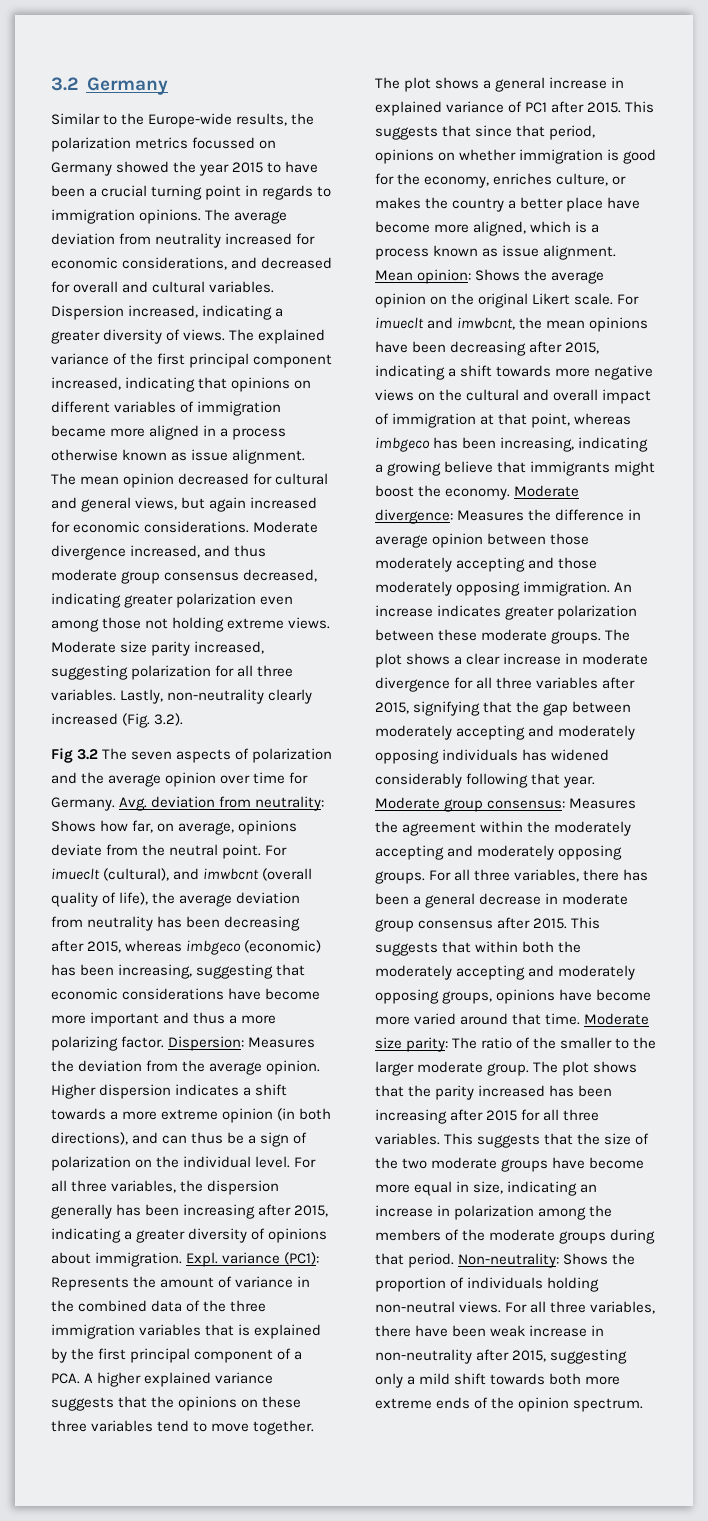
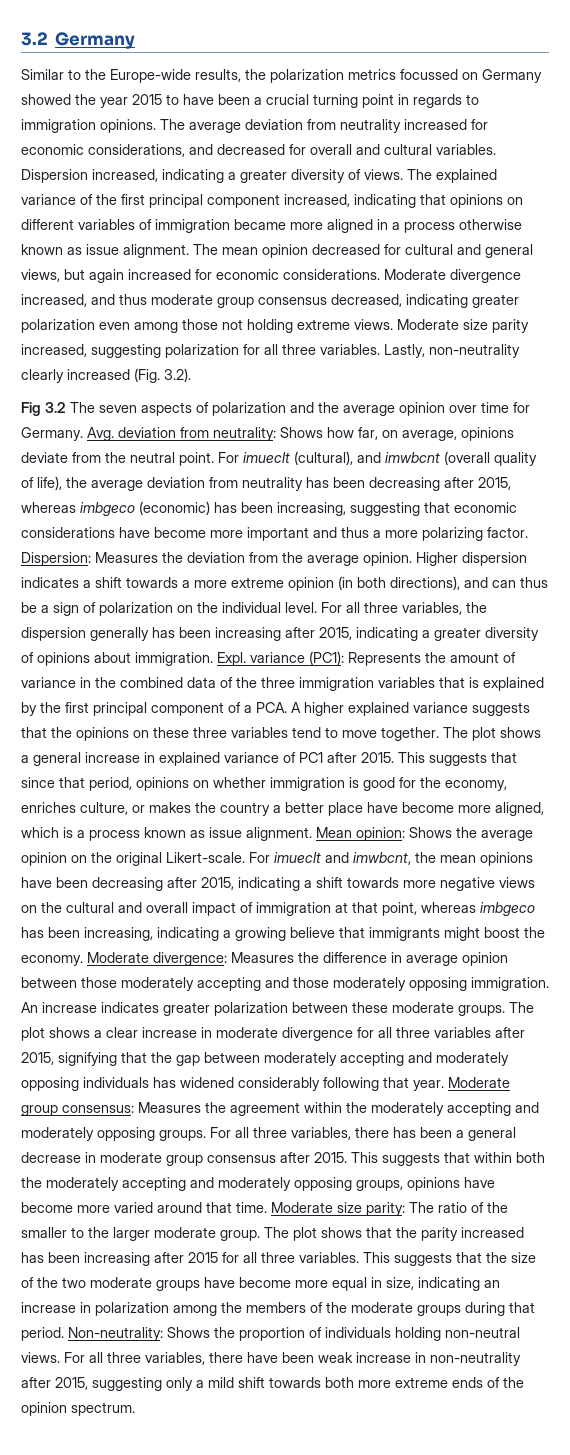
- Mean opinion: Shows the average opinion on the original Likert scale.
+ Mean opinion: Shows the average opinion on the original Likert-scale.

